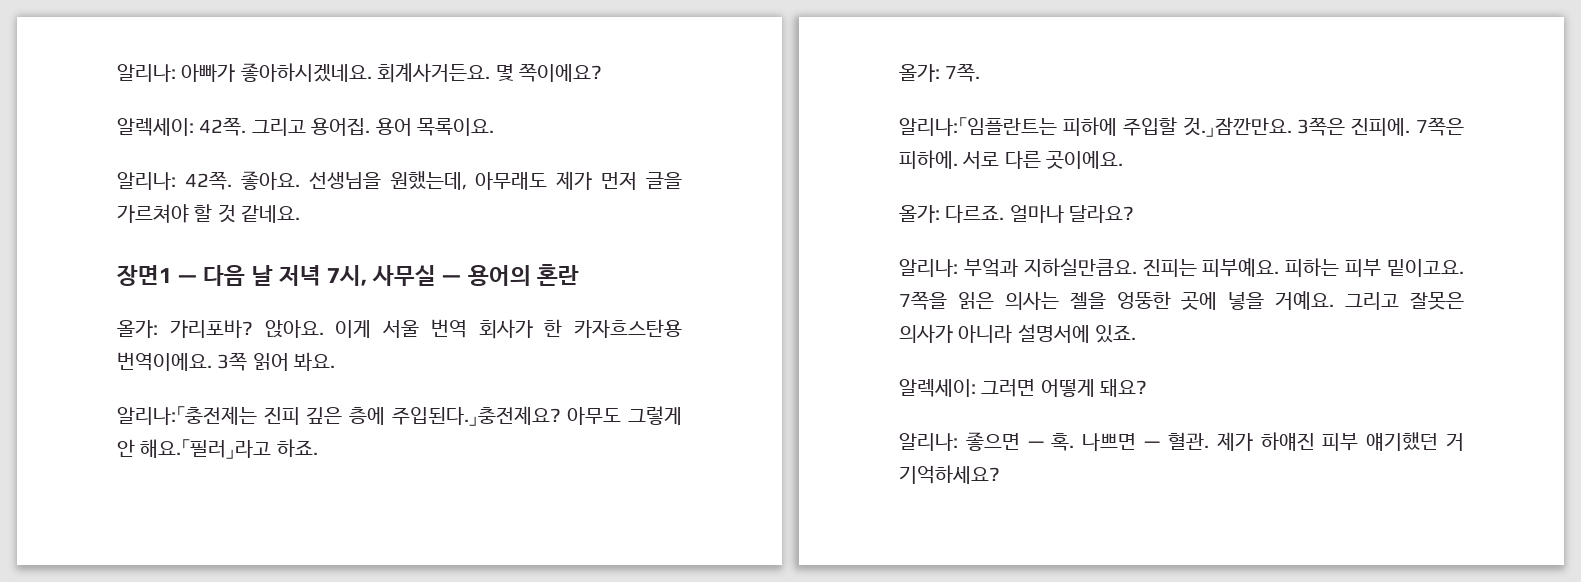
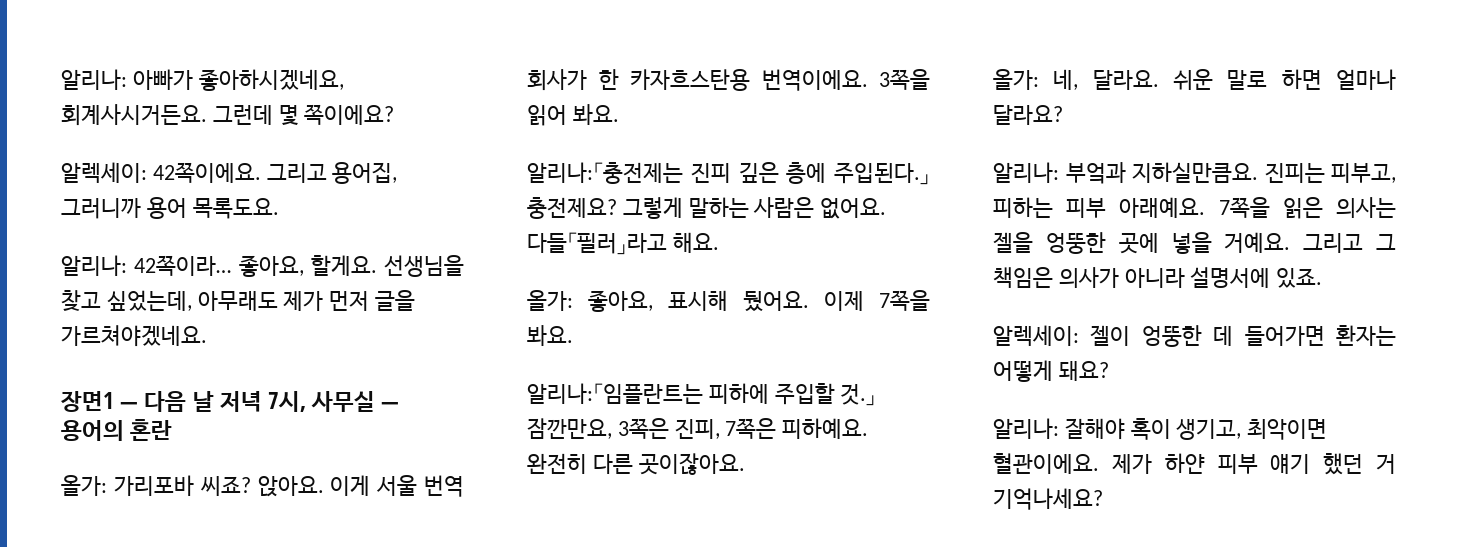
- 알리나: 아빠가 좋아하시겠네요. 회계사거든요. 몇 쪽이에요?
+ 알리나: 아빠가 좋아하시겠네요, 회계사시거든요. 그런데 몇 쪽이에요?
- 알렉세이: 42쪽. 그리고 용어집. 용어 목록이요.
- 알리나: 42쪽. 좋아요. 선생님을 원했는데, 아무래도 제가 먼저 글을 가르쳐야 할 것 같네요.
+ 알렉세이: 42쪽이에요. 그리고 용어집, 그러니까 용어 목록도요.
+ 알리나: 42쪽이라… 좋아요, 할게요. 선생님을 찾고 싶었는데, 아무래도 제가 먼저 글을 가르쳐야겠네요.
- 올가: 가리포바?
+ 올가: 가리포바 씨죠?
- 3쪽 읽어 봐요.
+ 3쪽을 읽어 봐요.
- 아무도 그렇게 안 해요.「필러」라고 하죠.
- 올가: 7쪽.
+ 그렇게 말하는 사람은 없어요. 다들「필러」라고 해요.
+ 올가: 좋아요, 표시해 뒀어요. 이제 7쪽을 봐요.
- 알리나:「임플란트는 피하에 주입할 것.」잠깐만요. 3쪽은 진피에. 7쪽은 피하에. 서로 다른 곳이에요.
- 올가: 다르죠. 얼마나 달라요?
+ 알리나:「임플란트는 피하에 주입할 것.」잠깐만요, 3쪽은 진피, 7쪽은 피하예요. 완전히 다른 곳이잖아요.
+ 올가: 네, 달라요. 쉬운 말로 하면 얼마나 달라요?
- 진피는 피부예요. 피하는 피부 밑이고요.
+ 진피는 피부고, 피하는 피부 아래예요.
- 그리고 잘못은 의사가 아니라 설명서에 있죠.
+ 그리고 그 책임은 의사가 아니라 설명서에 있죠.
- 알렉세이: 그러면 어떻게 돼요?
- 알리나: 좋으면 — 혹. 나쁘면 — 혈관. 제가 하얘진 피부 얘기했던 거 기억하세요?
+ 알렉세이: 젤이 엉뚱한 데 들어가면 환자는 어떻게 돼요?
+ 알리나: 잘해야 혹이 생기고, 최악이면 혈관이에요. 제가 하얀 피부 얘기 했던 거 기억나세요?

